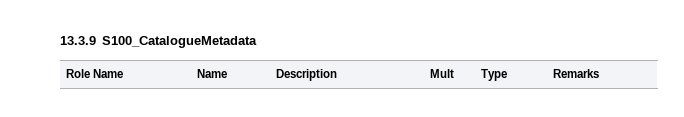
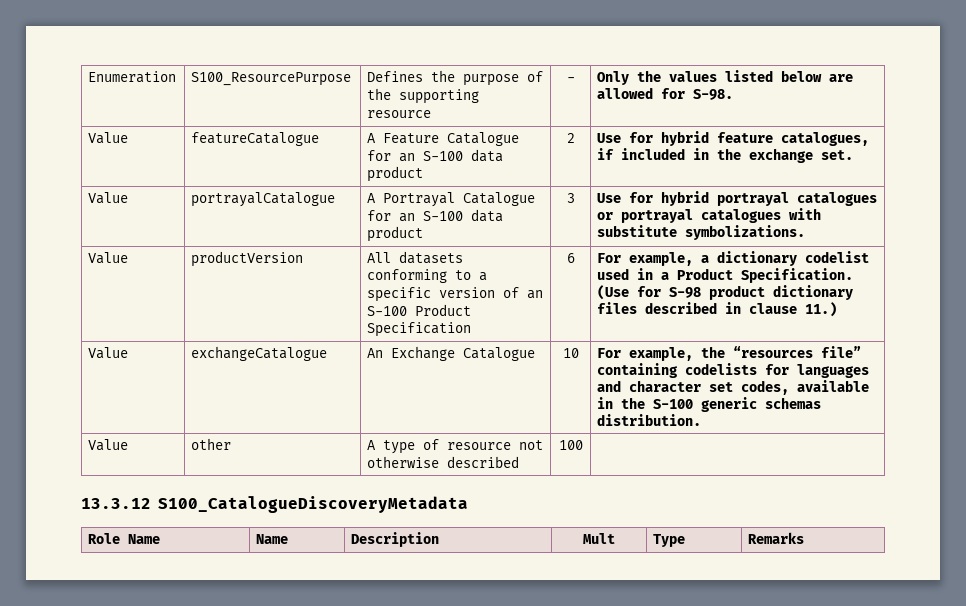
- 13.3.9 S100_CatalogueMetadata
+ Enumeration | S100_ResourcePurpose | Defines the purpose of the supporting resource | - | Only the values listed below are allowed for S-98.
+ Value | featureCatalogue | A Feature Catalogue for an S-100 data product | 2 | Use for hybrid feature catalogues, if included in the exchange set.
+ Value | portrayalCatalogue | A Portrayal Catalogue for an S-100 data product | 3 | Use for hybrid portrayal catalogues or portrayal catalogues with substitute symbolizations.
+ Value | productVersion | All datasets conforming to a specific version of an S-100 Product Specification | 6 | For example, a dictionary codelist used in a Product Specification. (Use for S-98 product dictionary files described in clause 11.)
+ Value | exchangeCatalogue | An Exchange Catalogue | 10 | For example, the “resources file” containing codelists for languages and character set codes, available in the S-100 generic schemas distribution.
+ Value | other | A type of resource not otherwise described | 100 |
+ 13.3.12 S100_CatalogueDiscoveryMetadata

